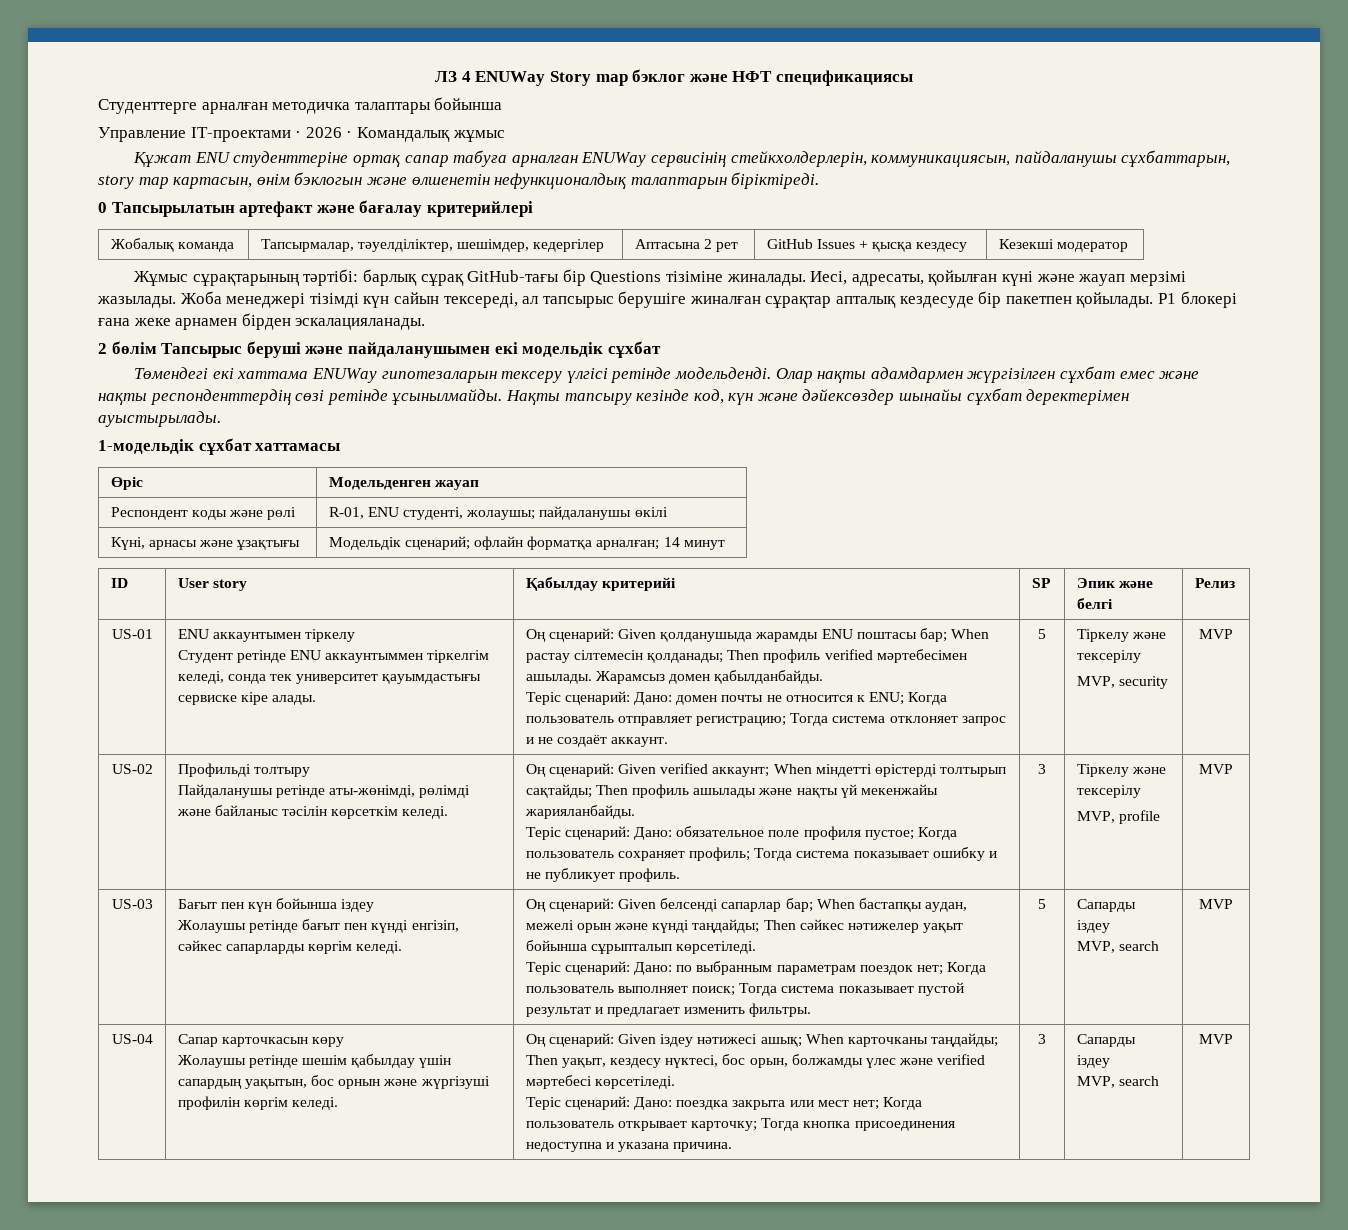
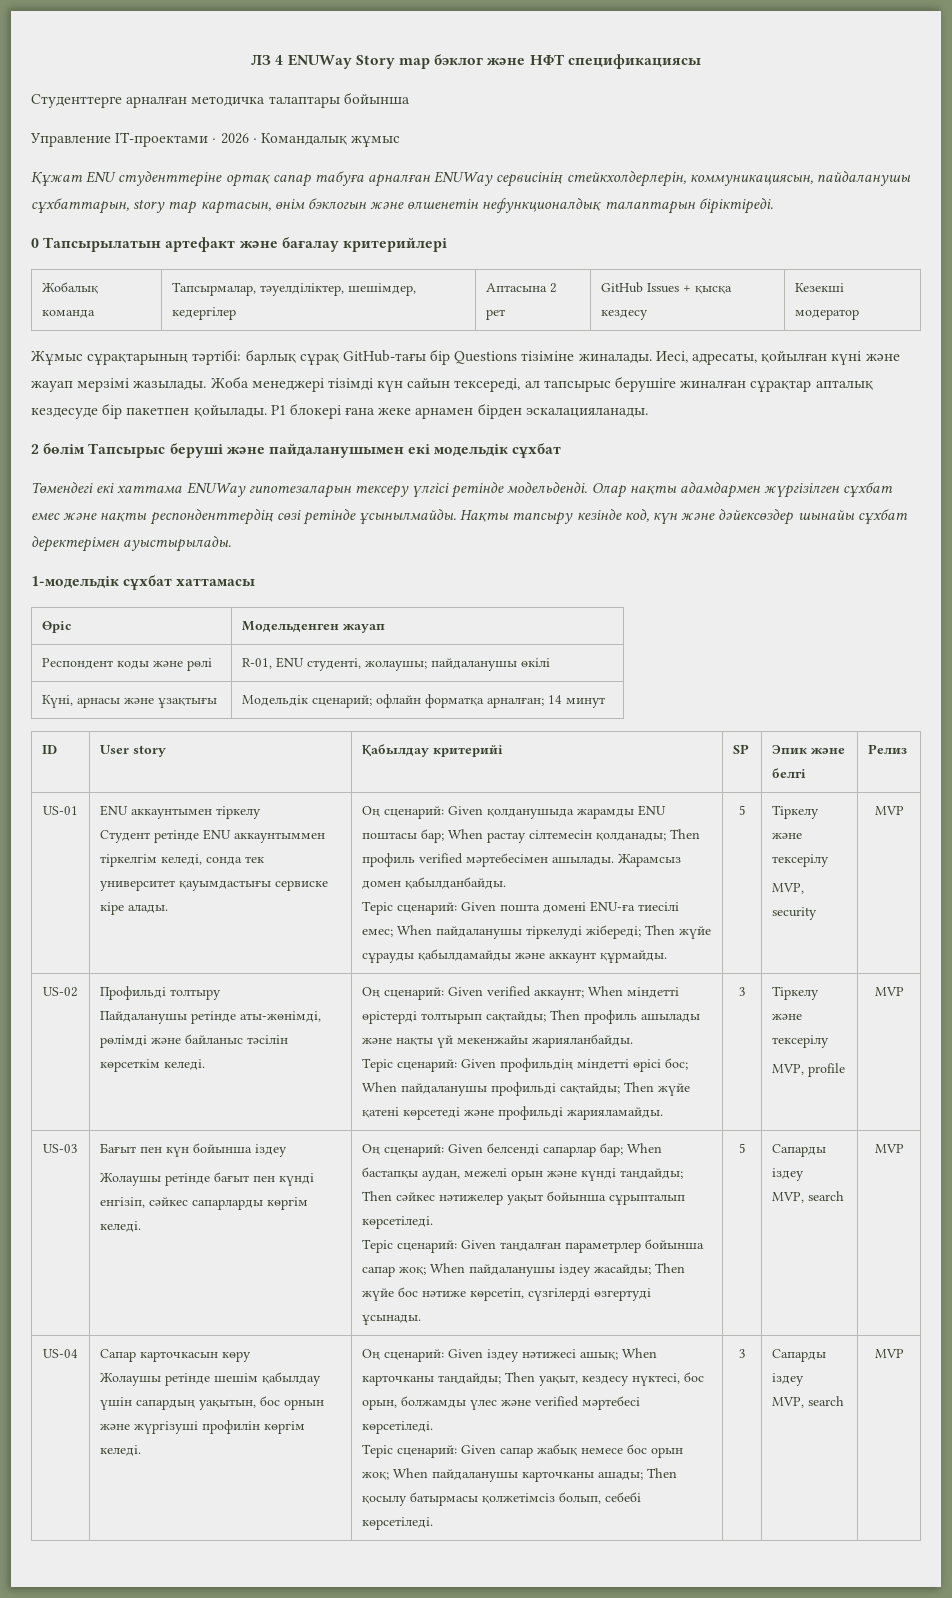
- Теріс сценарий: Дано: домен почты не относится к ENU; Когда пользователь отправляет регистрацию; Тогда система отклоняет запрос и не создаёт аккаунт.
+ Теріс сценарий: Given пошта домені ENU-ға тиесілі емес; When пайдаланушы тіркелуді жібереді; Then жүйе сұрауды қабылдамайды және аккаунт құрмайды.
- Теріс сценарий: Дано: обязательное поле профиля пустое; Когда пользователь сохраняет профиль; Тогда система показывает ошибку и не публикует профиль.
+ Теріс сценарий: Given профильдің міндетті өрісі бос; When пайдаланушы профильді сақтайды; Then жүйе қатені көрсетеді және профильді жарияламайды.
- Теріс сценарий: Дано: по выбранным параметрам поездок нет; Когда пользователь выполняет поиск; Тогда система показывает пустой результат и предлагает изменить фильтры.
+ Теріс сценарий: Given таңдалған параметрлер бойынша сапар жоқ; When пайдаланушы іздеу жасайды; Then жүйе бос нәтиже көрсетіп, сүзгілерді өзгертуді ұсынады.
- Теріс сценарий: Дано: поездка закрыта или мест нет; Когда пользователь открывает карточку; Тогда кнопка присоединения недоступна и указана причина.
+ Теріс сценарий: Given сапар жабық немесе бос орын жоқ; When пайдаланушы карточканы ашады; Then қосылу батырмасы қолжетімсіз болып, себебі көрсетіледі.

